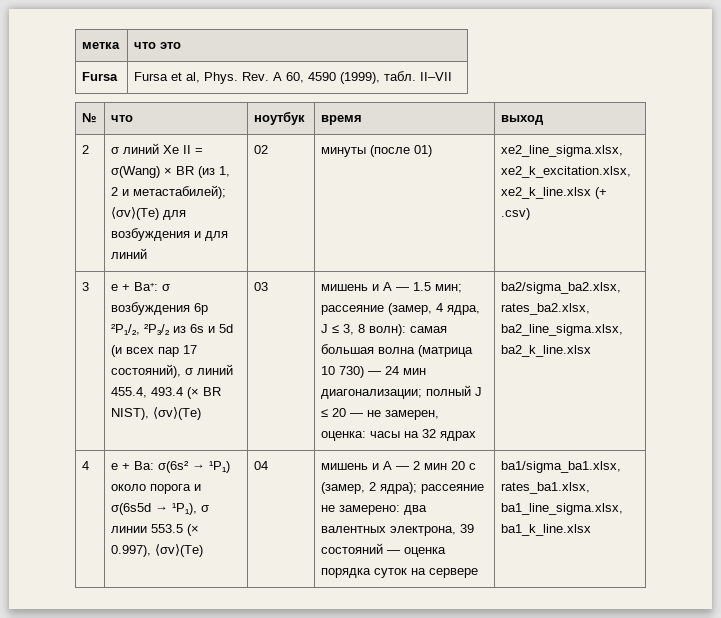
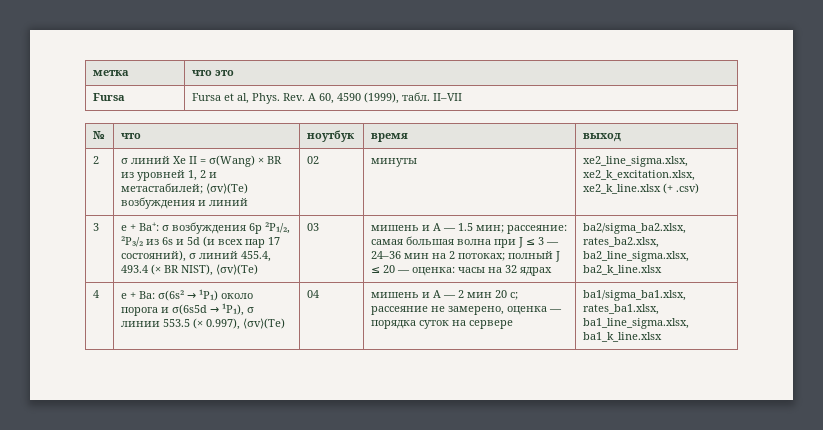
- 2 | σ линий Xe II = σ(Wang) × BR (из 1, 2 и метастабилей); ⟨σv⟩(Te) для возбуждения и для линий | 02 | минуты (после 01) | xe2_line_sigma.xlsx, xe2_k_excitation.xlsx, xe2_k_line.xlsx (+ .csv)
+ 2 | σ линий Xe II = σ(Wang) × BR из уровней 1, 2 и метастабилей; ⟨σv⟩(Te) возбуждения и линий | 02 | минуты | xe2_line_sigma.xlsx, xe2_k_excitation.xlsx, xe2_k_line.xlsx (+ .csv)
- мишень и A — 1.5 мин; рассеяние (замер, 4 ядра, J ≤ 3, 8 волн): самая большая волна (матрица 10 730) — 24 мин диагонализации; полный J ≤ 20 — не замерен, оценка: часы на 32 ядрах
+ мишень и A — 1.5 мин; рассеяние: самая большая волна при J ≤ 3 — 24–36 мин на 2 потоках; полный J ≤ 20 — оценка: часы на 32 ядрах
- мишень и A — 2 мин 20 с (замер, 2 ядра); рассеяние не замерено: два валентных электрона, 39 состояний — оценка порядка суток на сервере
+ мишень и A — 2 мин 20 с; рассеяние не замерено, оценка — порядка суток на сервере

